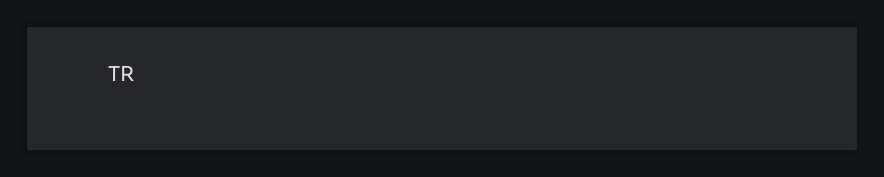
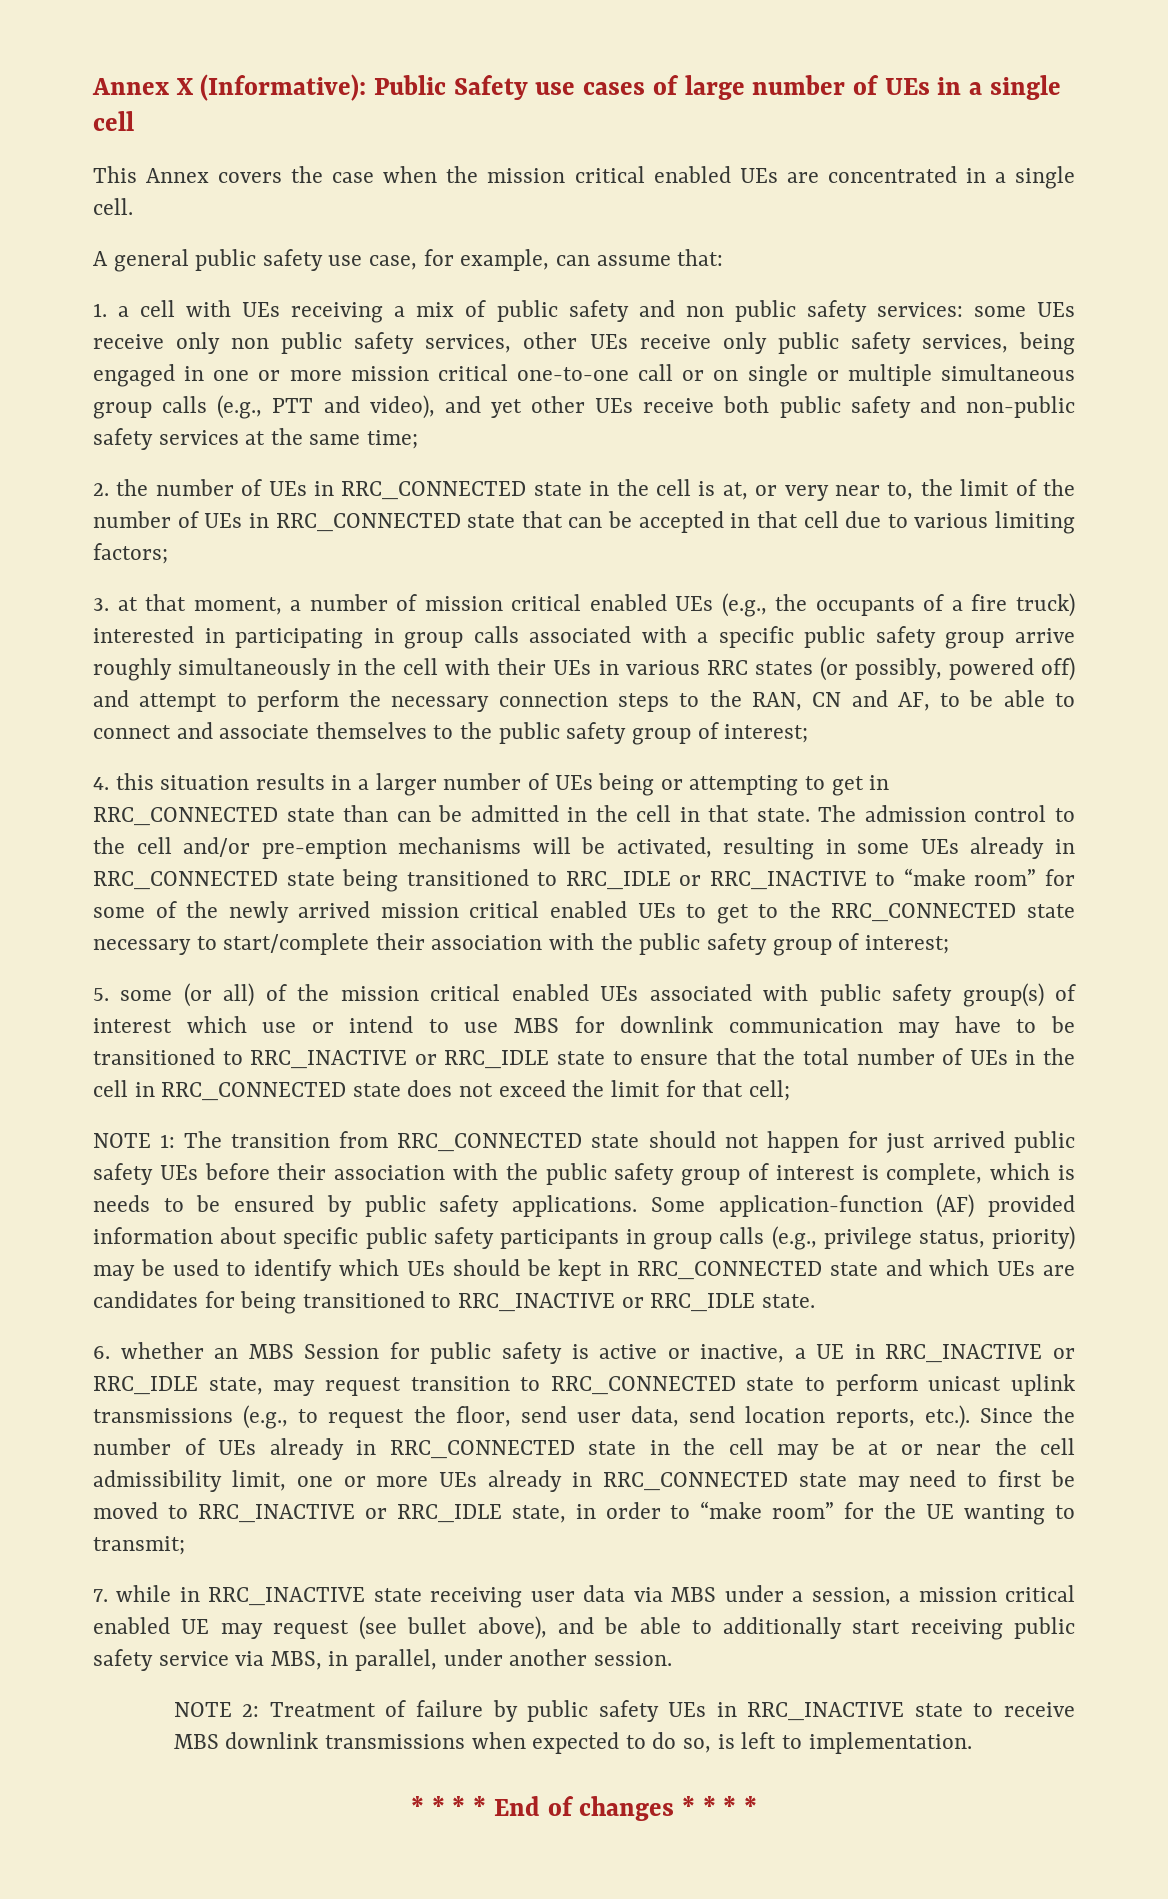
- TR
+ Annex X (Informative): Public Safety use cases of large number of UEs in a single cell
+ This Annex covers the case when the mission critical enabled UEs are concentrated in a single cell.
+ A general public safety use case, for example, can assume that:
+ 1. a cell with UEs receiving a mix of public safety and non public safety services: some UEs receive only non public safety services, other UEs receive only public safety services, being engaged in one or more mission critical one-to-one call or on single or multiple simultaneous group calls (e.g., PTT and video), and yet other UEs receive both public safety and non-public safety services at the same time;
+ 2. the number of UEs in RRC_CONNECTED state in the cell is at, or very near to, the limit of the number of UEs in RRC_CONNECTED state that can be accepted in that cell due to various limiting factors;
+ 3. at that moment, a number of mission critical enabled UEs (e.g., the occupants of a fire truck) interested in participating in group calls associated with a specific public safety group arrive roughly simultaneously in the cell with their UEs in various RRC states (or possibly, powered off) and attempt to perform the necessary connection steps to the RAN, CN and AF, to be able to connect and associate themselves to the public safety group of interest;
+ 4. this situation results in a larger number of UEs being or attempting to get in RRC_CONNECTED state than can be admitted in the cell in that state. The admission control to the cell and/or pre-emption mechanisms will be activated, resulting in some UEs already in RRC_CONNECTED state being transitioned to RRC_IDLE or RRC_INACTIVE to “make room” for some of the newly arrived mission critical enabled UEs to get to the RRC_CONNECTED state necessary to start/complete their association with the public safety group of interest;
+ 5. some (or all) of the mission critical enabled UEs associated with public safety group(s) of interest which use or intend to use MBS for downlink communication may have to be transitioned to RRC_INACTIVE or RRC_IDLE state to ensure that the total number of UEs in the cell in RRC_CONNECTED state does not exceed the limit for that cell;
+ NOTE 1: The transition from RRC_CONNECTED state should not happen for just arrived public safety UEs before their association with the public safety group of interest is complete, which is needs to be ensured by public safety applications. Some application-function (AF) provided information about specific public safety participants in group calls (e.g., privilege status, priority) may be used to identify which UEs should be kept in RRC_CONNECTED state and which UEs are candidates for being transitioned to RRC_INACTIVE or RRC_IDLE state.
+ 6. whether an MBS Session for public safety is active or inactive, a UE in RRC_INACTIVE or RRC_IDLE state, may request transition to RRC_CONNECTED state to perform unicast uplink transmissions (e.g., to request the floor, send user data, send location reports, etc.). Since the number of UEs already in RRC_CONNECTED state in the cell may be at or near the cell admissibility limit, one or more UEs already in RRC_CONNECTED state may need to first be moved to RRC_INACTIVE or RRC_IDLE state, in order to “make room” for the UE wanting to transmit;
+ 7. while in RRC_INACTIVE state receiving user data via MBS under a session, a mission critical enabled UE may request (see bullet above), and be able to additionally start receiving public safety service via MBS, in parallel, under another session.
+ NOTE 2: Treatment of failure by public safety UEs in RRC_INACTIVE state to receive MBS downlink transmissions when expected to do so, is left to implementation.
+ * * * * End of changes * * * *

